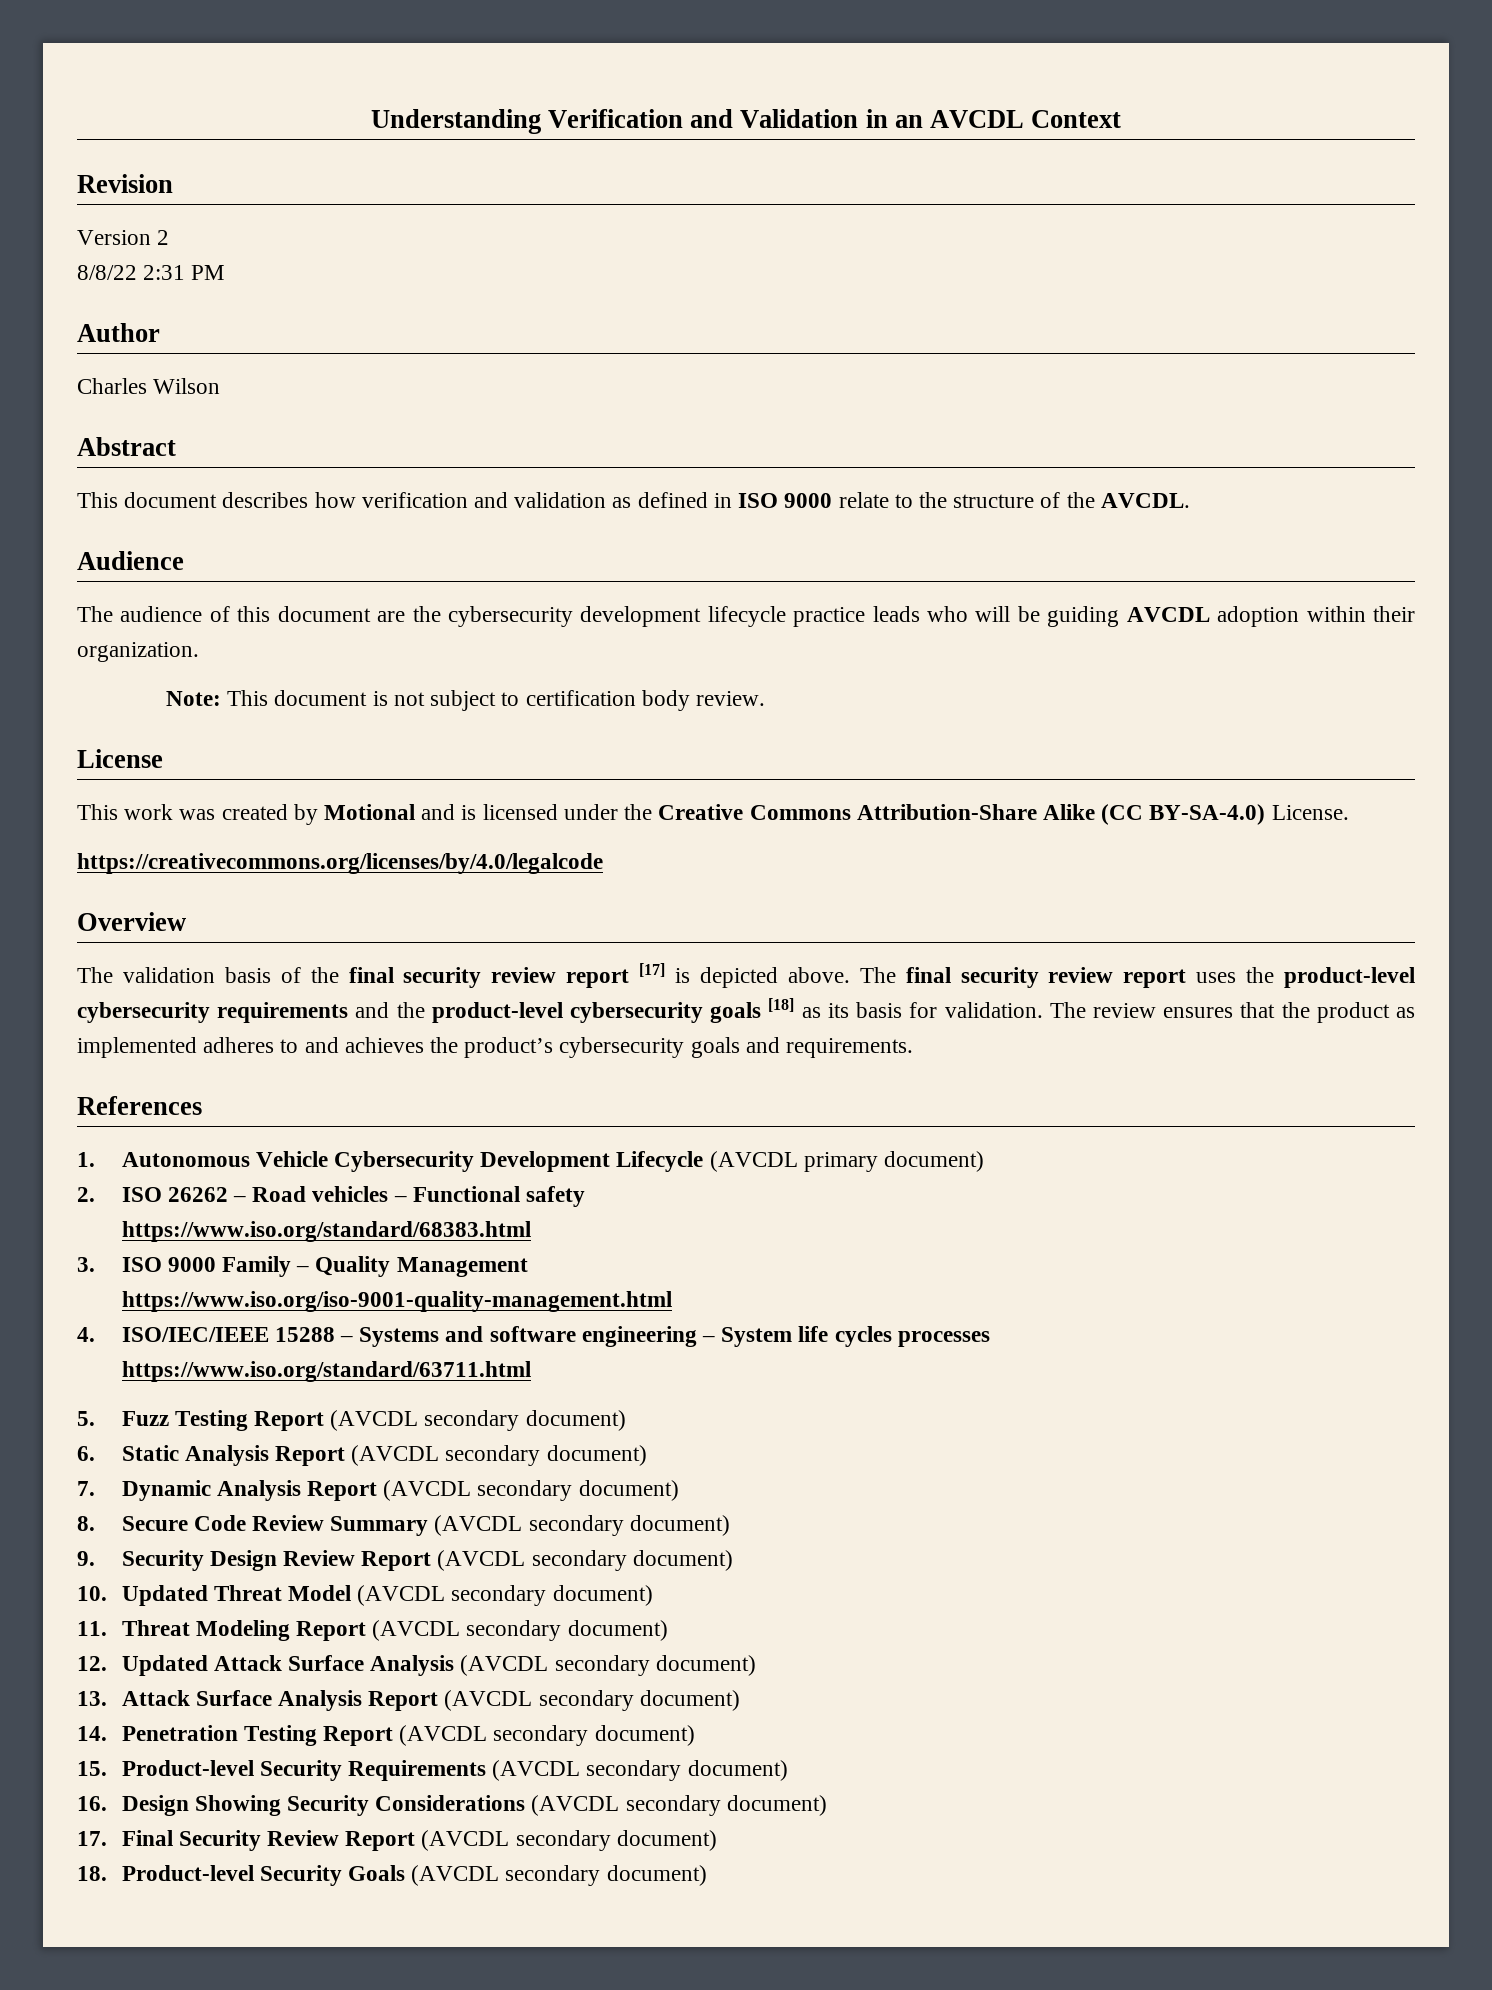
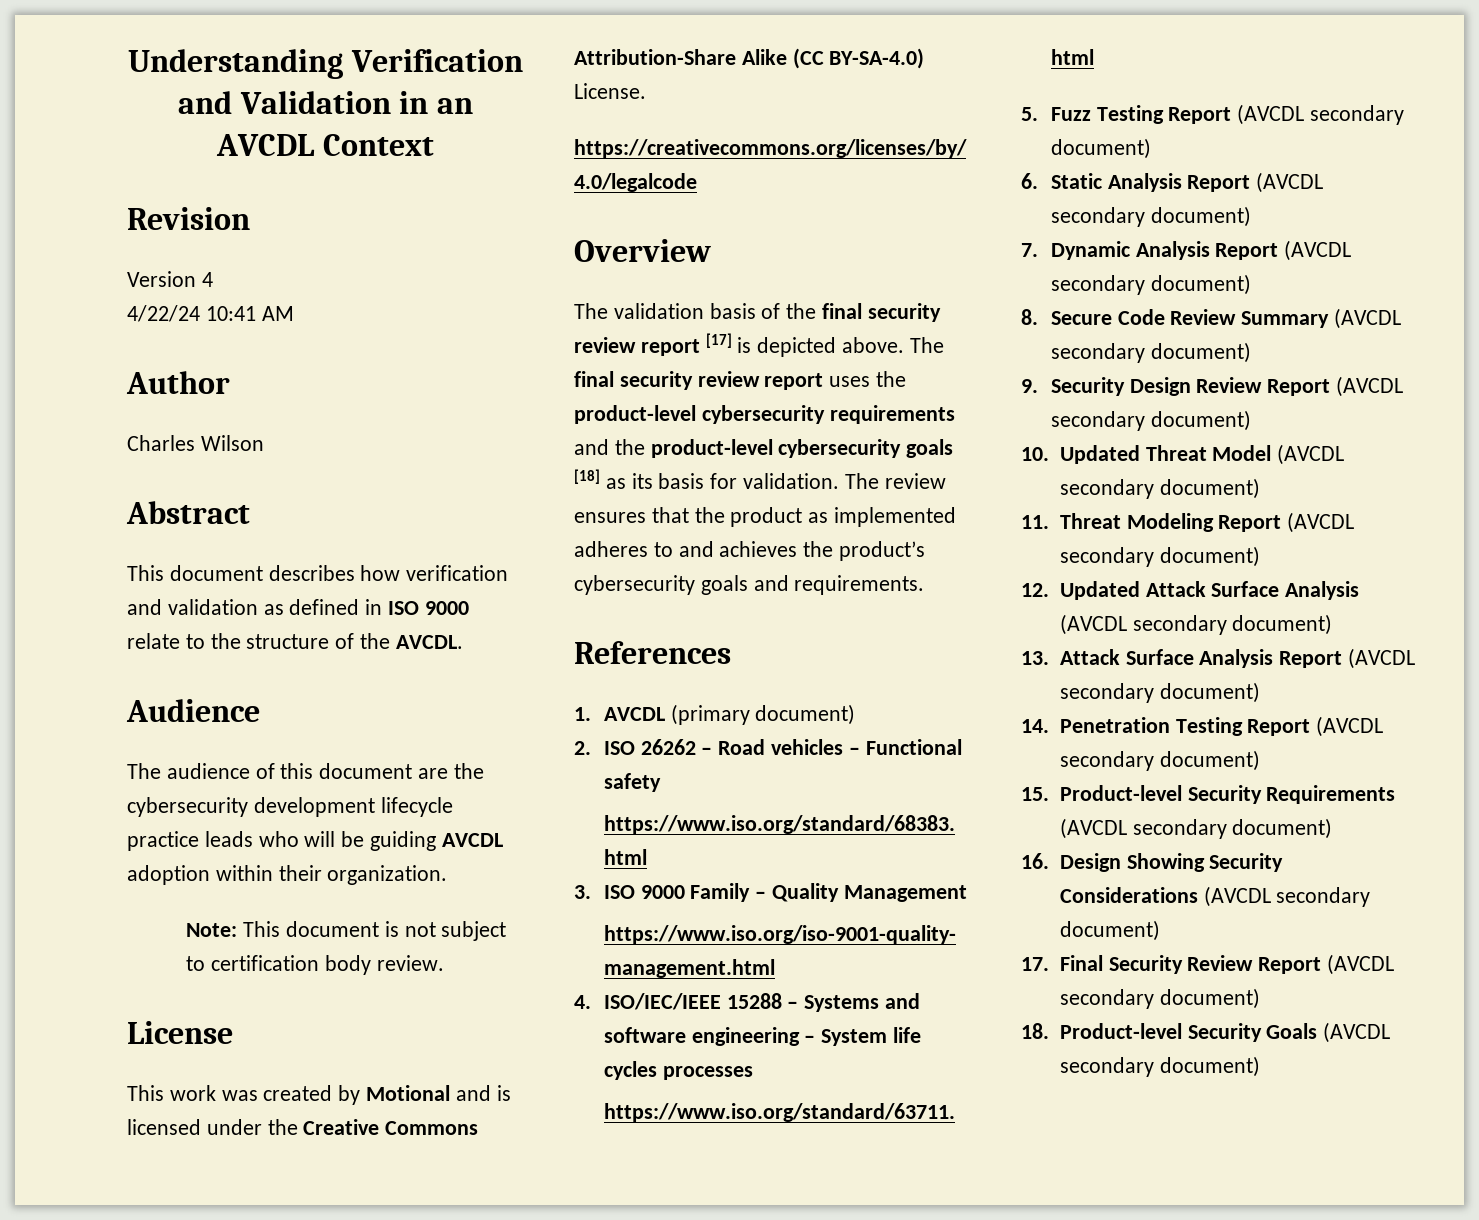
- Version 2
- 8/8/22 2:31 PM
+ Version 4
+ 4/22/24 10:41 AM
- 1. Autonomous Vehicle Cybersecurity Development Lifecycle (AVCDL primary document)
+ 1. AVCDL (primary document)

